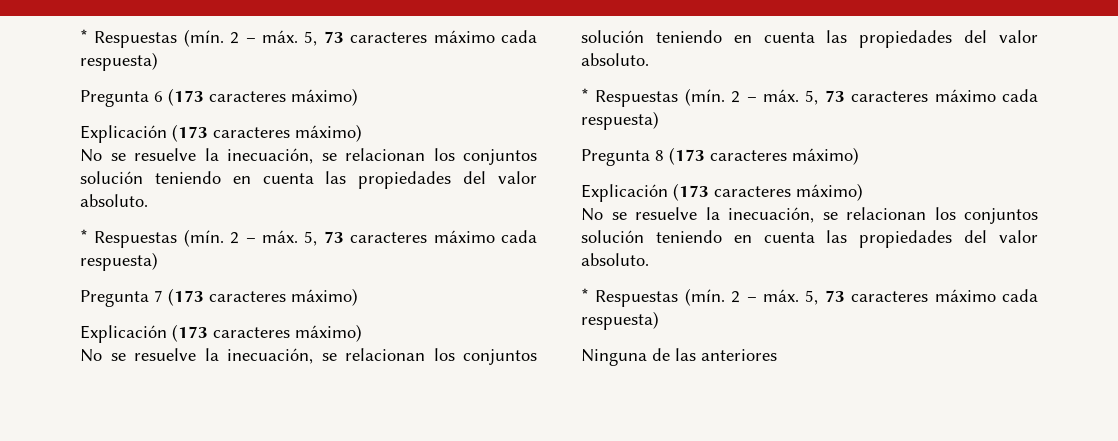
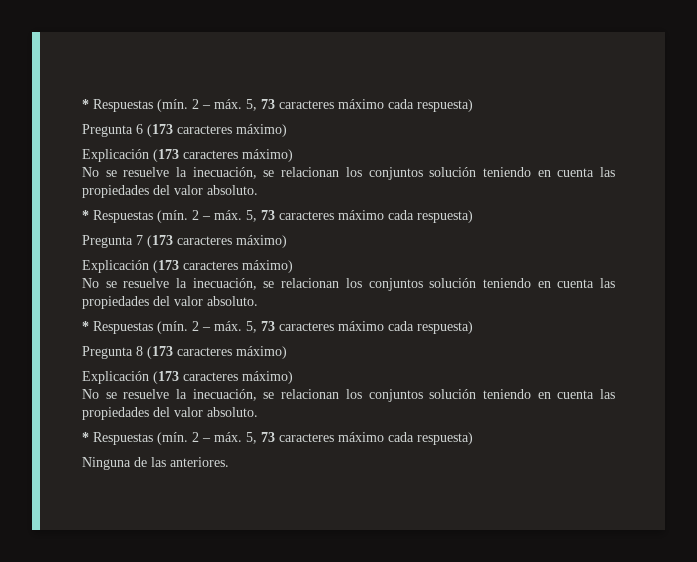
- Ninguna de las anteriores
+ Ninguna de las anteriores.

